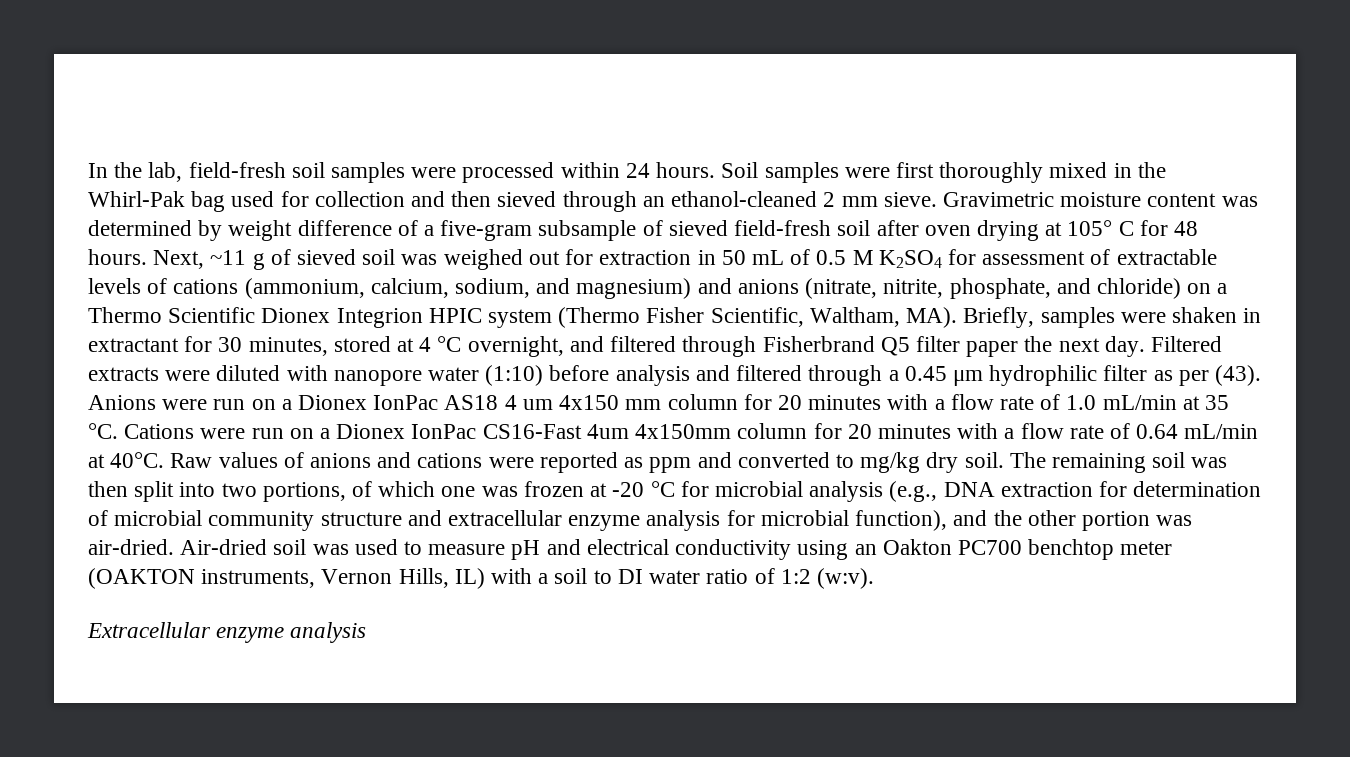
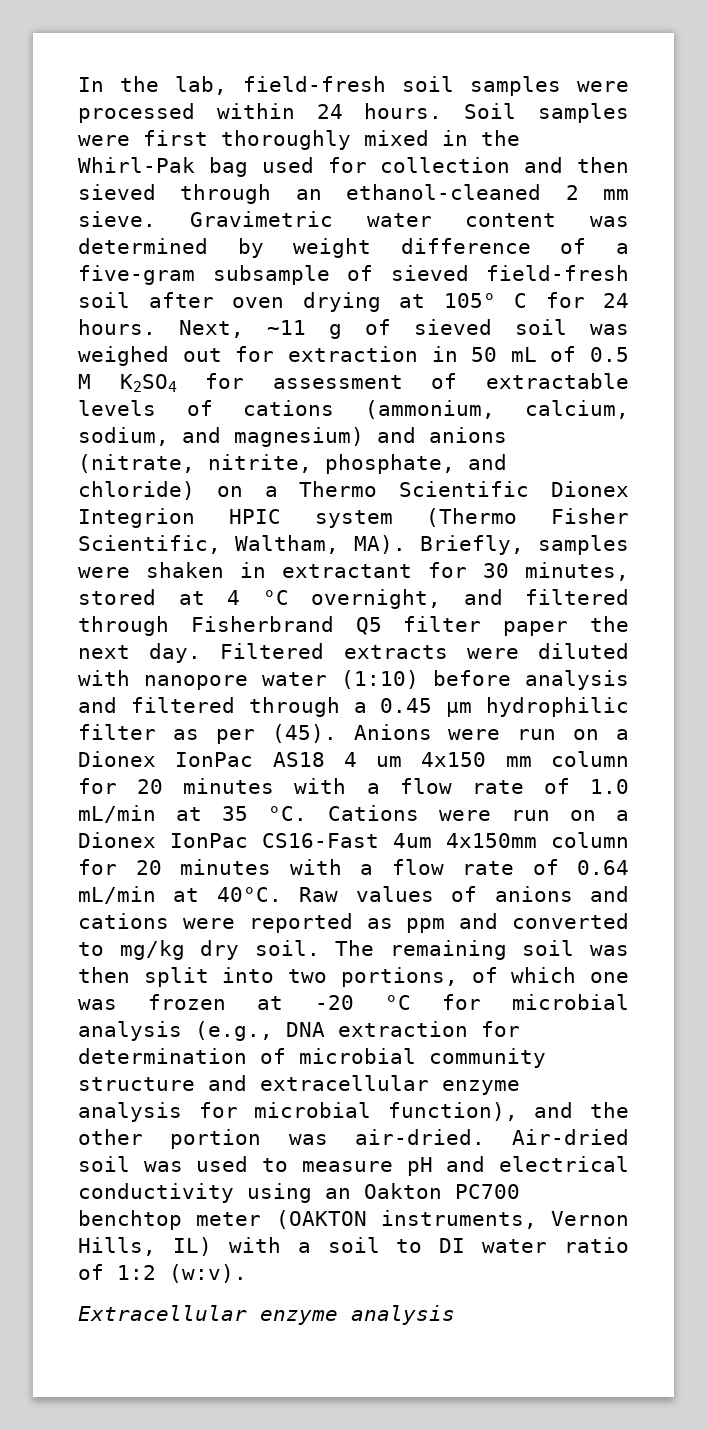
- Gravimetric moisture content was determined by weight difference of a five-gram subsample of sieved field-fresh soil after oven drying at 105° C for 48 hours.
+ Gravimetric water content was determined by weight difference of a five-gram subsample of sieved field-fresh soil after oven drying at 105° C for 24 hours.
- Filtered extracts were diluted with nanopore water (1:10) before analysis and filtered through a 0.45 μm hydrophilic filter as per (43).
+ Filtered extracts were diluted with nanopore water (1:10) before analysis and filtered through a 0.45 μm hydrophilic filter as per (45).

